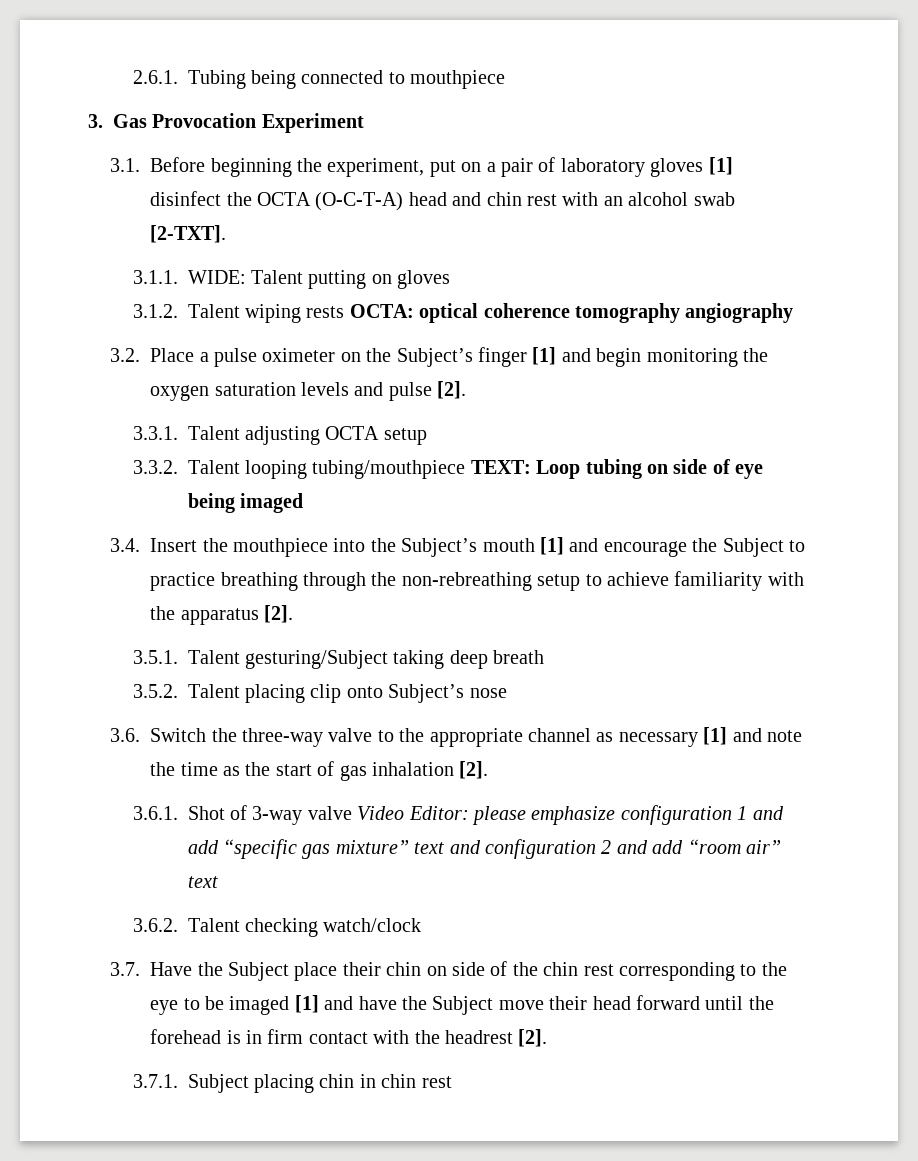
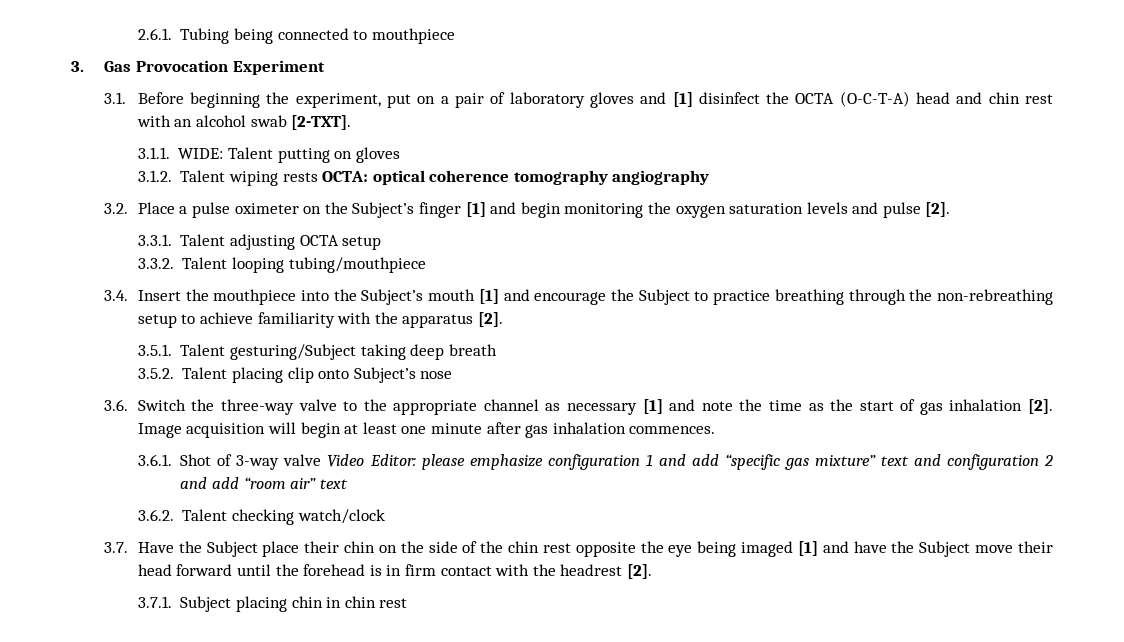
- 3.1. Before beginning the experiment, put on a pair of laboratory gloves [1] disinfect the OCTA (O-C-T-A) head and chin rest with an alcohol swab [2-TXT].
+ 3.1. Before beginning the experiment, put on a pair of laboratory gloves and [1] disinfect the OCTA (O-C-T-A) head and chin rest with an alcohol swab [2-TXT].
- 3.3.2. Talent looping tubing/mouthpiece TEXT: Loop tubing on side of eye being imaged
+ 3.3.2. Talent looping tubing/mouthpiece
+ Image acquisition will begin at least one minute after gas inhalation commences.
- 3.7. Have the Subject place their chin on side of the chin rest corresponding to the eye to be imaged [1] and have the Subject move their head forward until the forehead is in firm contact with the headrest [2].
+ 3.7. Have the Subject place their chin on the side of the chin rest opposite the eye being imaged [1] and have the Subject move their head forward until the forehead is in firm contact with the headrest [2].

